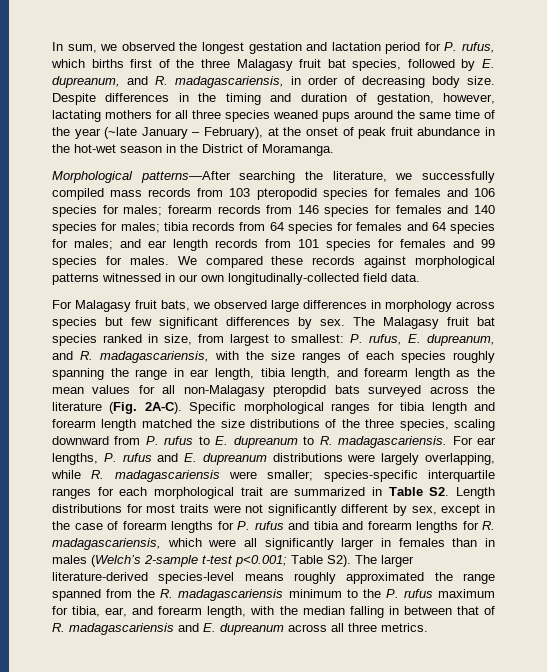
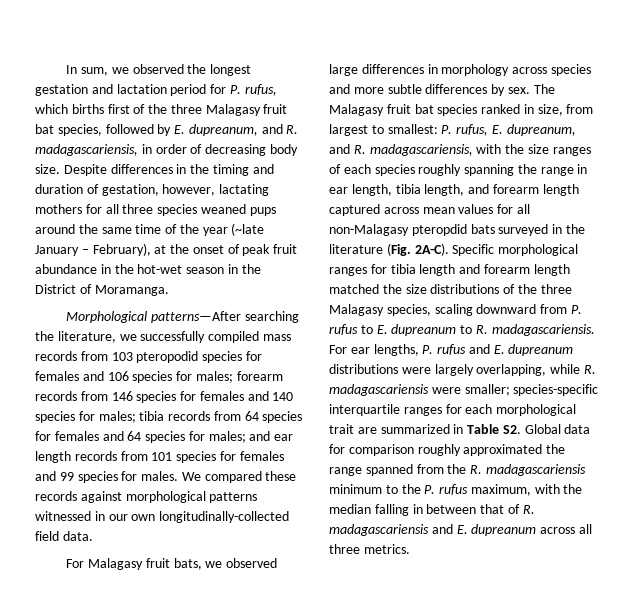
- For Malagasy fruit bats, we observed large differences in morphology across species but few significant differences by sex.
+ For Malagasy fruit bats, we observed large differences in morphology across species and more subtle differences by sex.
- The Malagasy fruit bat species ranked in size, from largest to smallest: P. rufus, E. dupreanum, and R. madagascariensis, with the size ranges of each species roughly spanning the range in ear length, tibia length, and forearm length as the mean values for all non-Malagasy pteropdid bats surveyed across the literature (Fig. 2A-C).
+ The Malagasy fruit bat species ranked in size, from largest to smallest: P. rufus, E. dupreanum, and R. madagascariensis, with the size ranges of each species roughly spanning the range in ear length, tibia length, and forearm length captured across mean values for all non-Malagasy pteropdid bats surveyed in the literature (Fig. 2A-C).
- Specific morphological ranges for tibia length and forearm length matched the size distributions of the three species, scaling downward from P. rufus to E. dupreanum to R. madagascariensis.
+ Specific morphological ranges for tibia length and forearm length matched the size distributions of the three Malagasy species, scaling downward from P. rufus to E. dupreanum to R. madagascariensis.
- For ear lengths, P. rufus and E. dupreanum distributions were largely overlapping, while R. madagascariensis were smaller; species-specific interquartile ranges for each morphological trait are summarized in Table S2. Length distributions for most traits were not significantly different by sex, except in the case of forearm lengths for P. rufus and tibia and forearm lengths for R. madagascariensis, which were all significantly larger in females than in males (Welch’s 2-sample t-test p<0.001; Table S2). The larger literature-derived species-level means roughly approximated the range spanned from the R. madagascariensis minimum to the P. rufus maximum for tibia, ear, and forearm length, with the median falling in between that of R. madagascariensis and E. dupreanum across all three metrics.
+ For ear lengths, P. rufus and E. dupreanum distributions were largely overlapping, while R. madagascariensis were smaller; species-specific interquartile ranges for each morphological trait are summarized in Table S2. Global data for comparison roughly approximated the range spanned from the R. madagascariensis minimum to the P. rufus maximum, with the median falling in between that of R. madagascariensis and E. dupreanum across all three metrics.

